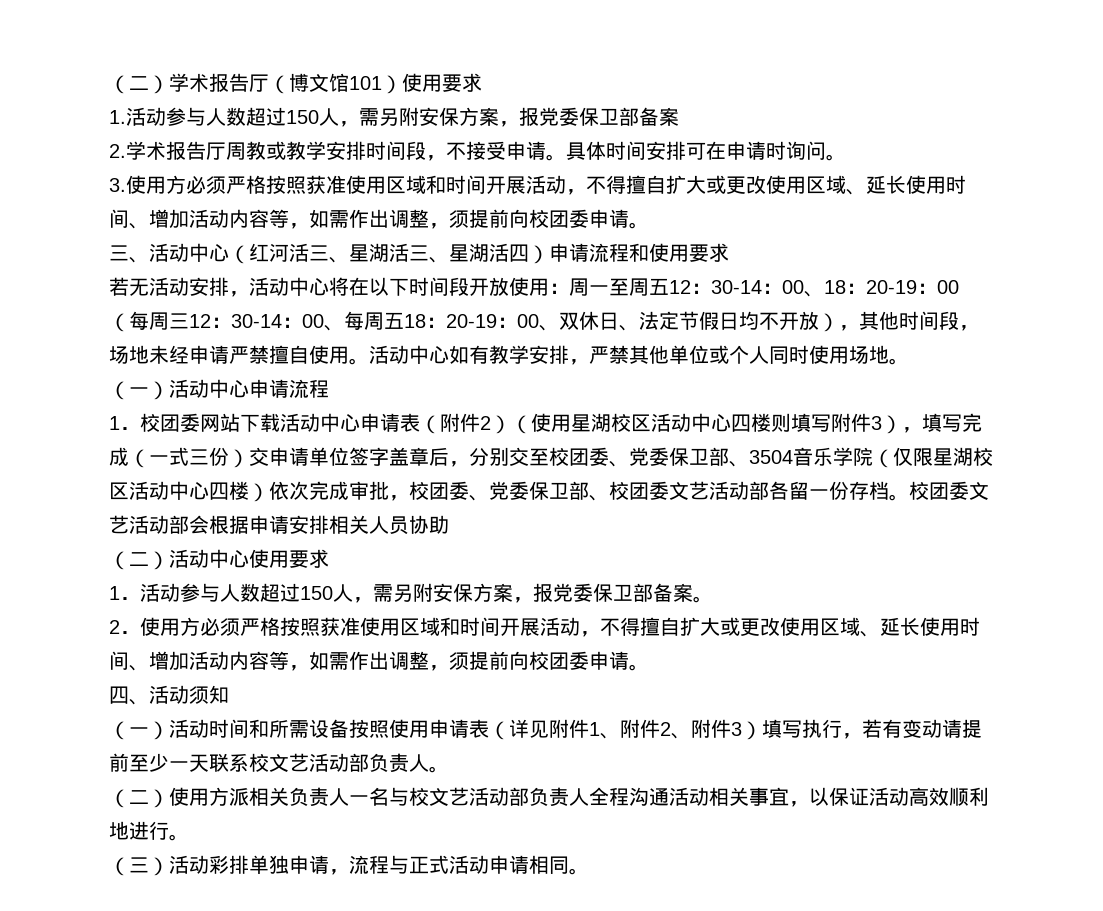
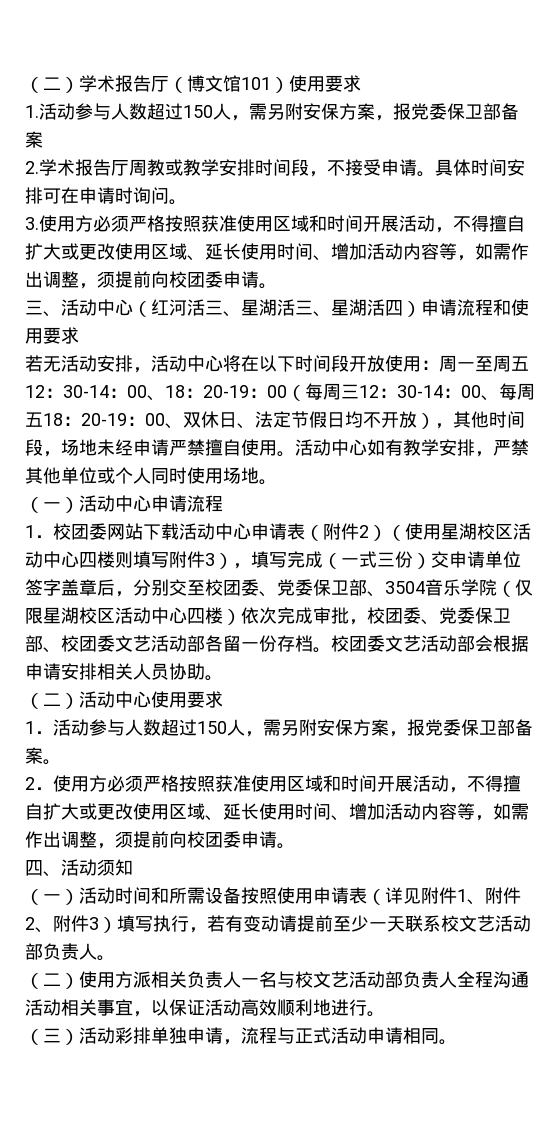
- 校团委文艺活动部会根据申请安排相关人员协助
+ 校团委文艺活动部会根据申请安排相关人员协助。

